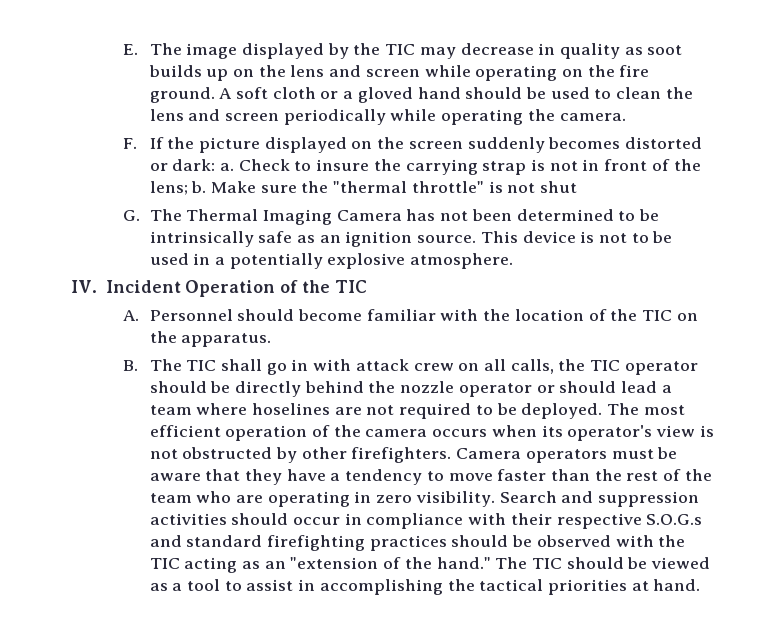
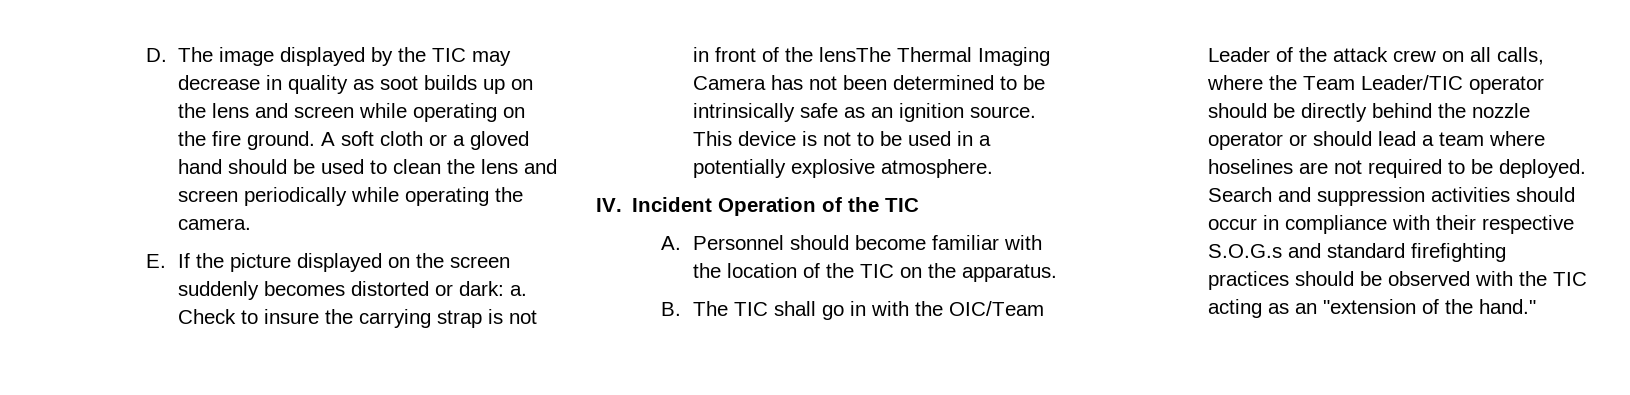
- E. The image displayed by the TIC may decrease in quality as soot builds up on the lens and screen while operating on the fire ground.
+ D. The image displayed by the TIC may decrease in quality as soot builds up on the lens and screen while operating on the fire ground.
- F. If the picture displayed on the screen suddenly becomes distorted or dark: a.
+ E. If the picture displayed on the screen suddenly becomes distorted or dark: a.
- Check to insure the carrying strap is not in front of the lens; b. Make sure the "thermal throttle" is not shut
- G. The Thermal Imaging Camera has not been determined to be intrinsically safe as an ignition source.
+ Check to insure the carrying strap is not in front of the lensThe Thermal Imaging Camera has not been determined to be intrinsically safe as an ignition source.
- B. The TIC shall go in with attack crew on all calls, the TIC operator should be directly behind the nozzle operator or should lead a team where hoselines are not required to be deployed.
+ B. The TIC shall go in with the OIC/Team Leader of the attack crew on all calls, where the Team Leader/TIC operator should be directly behind the nozzle operator or should lead a team where hoselines are not required to be deployed.
- The most efficient operation of the camera occurs when its operator's view is not obstructed by other firefighters. Camera operators must be aware that they have a tendency to move faster than the rest of the team who are operating in zero visibility.
- The TIC should be viewed as a tool to assist in accomplishing the tactical priorities at hand.

